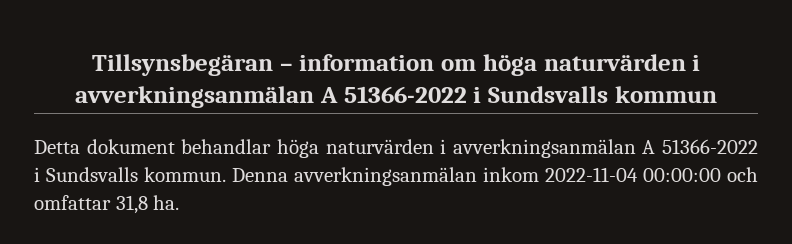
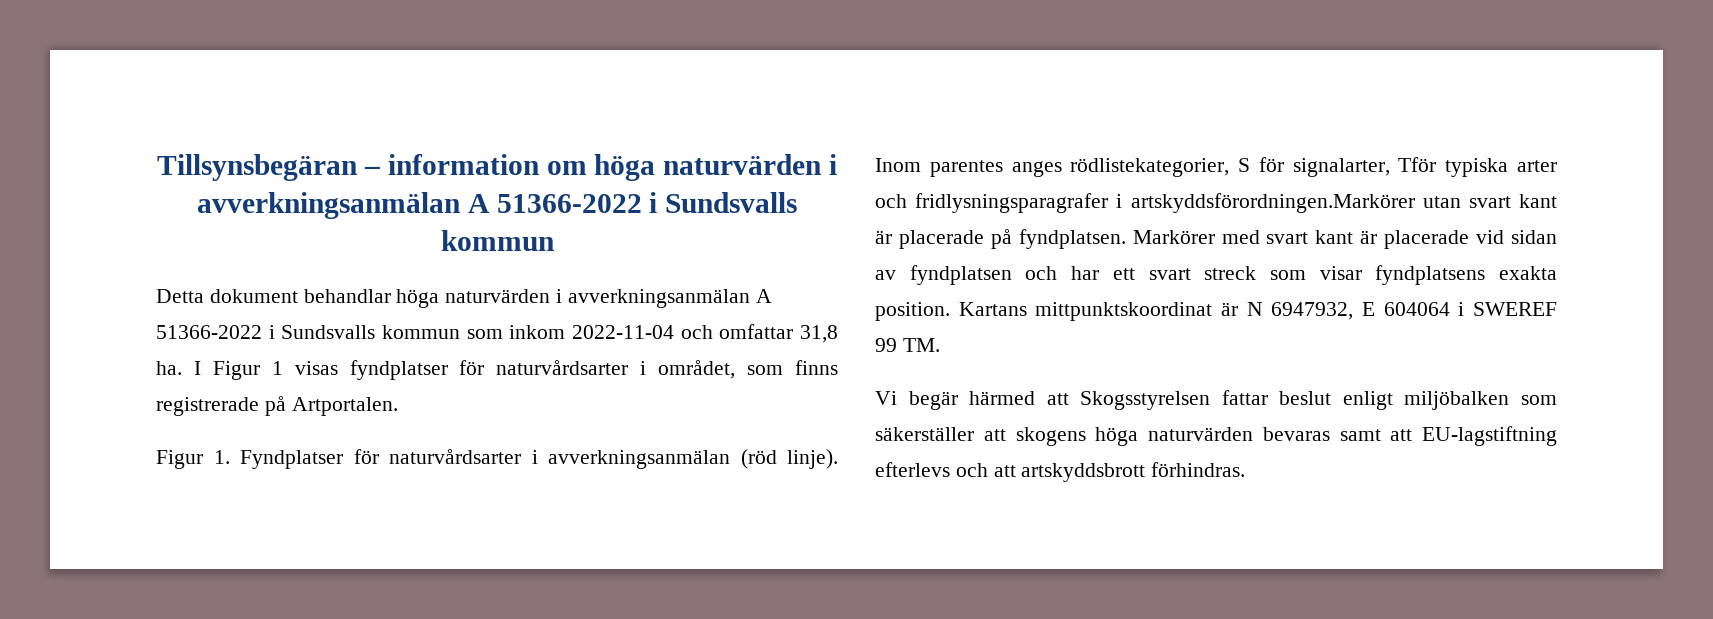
- Detta dokument behandlar höga naturvärden i avverkningsanmälan A 51366-2022 i Sundsvalls kommun. Denna avverkningsanmälan inkom 2022-11-04 00:00:00 och omfattar 31,8 ha.
+ Detta dokument behandlar höga naturvärden i avverkningsanmälan A 51366-2022 i Sundsvalls kommun som inkom 2022-11-04 och omfattar 31,8 ha.
+ I Figur 1 visas fyndplatser för naturvårdsarter i området, som finns registrerade på Artportalen.
+ Figur 1. Fyndplatser för naturvårdsarter i avverkningsanmälan (röd linje). Inom parentes anges rödlistekategorier, S för signalarter, Tför typiska arter och fridlysningsparagrafer i artskyddsförordningen.Markörer utan svart kant är placerade på fyndplatsen. Markörer med svart kant är placerade vid sidan av fyndplatsen och har ett svart streck som visar fyndplatsens exakta position. Kartans mittpunktskoordinat är N 6947932, E 604064 i SWEREF 99 TM.
+ Vi begär härmed att Skogsstyrelsen fattar beslut enligt miljöbalken som säkerställer att skogens höga naturvärden bevaras samt att EU-lagstiftning efterlevs och att artskyddsbrott förhindras.

